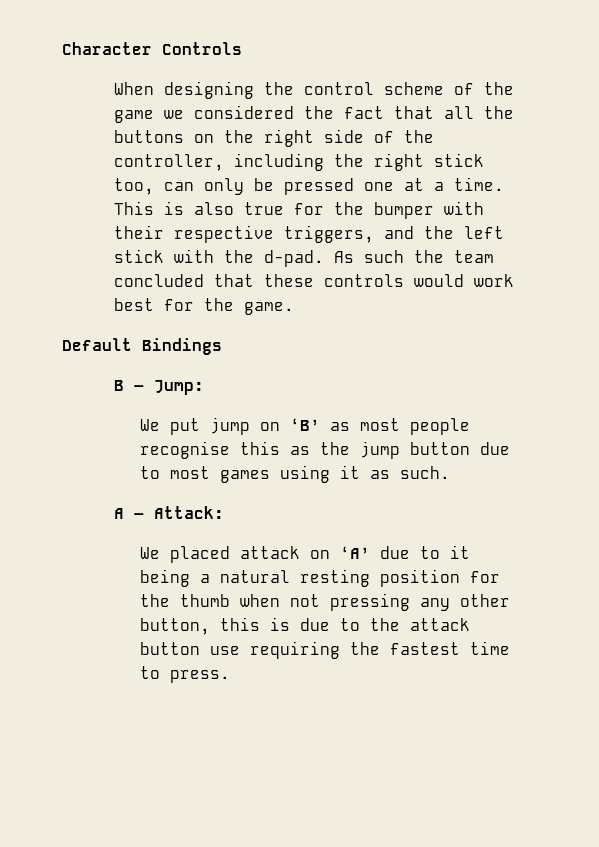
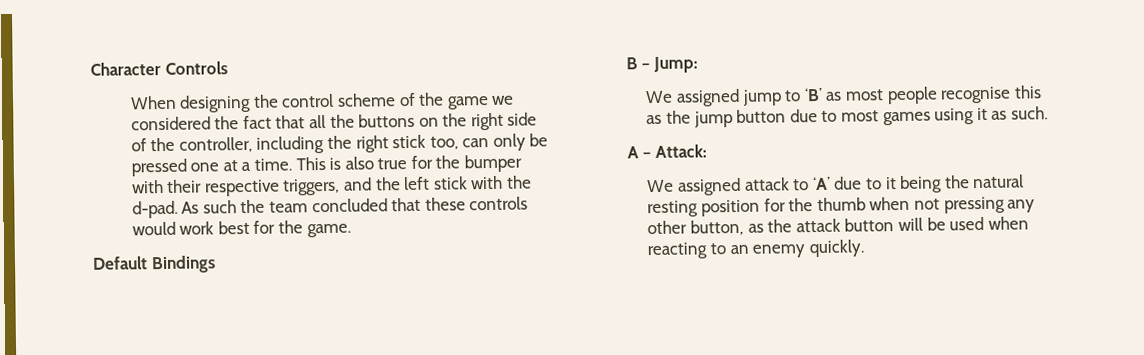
- We put jump on ‘B’ as most people recognise this as the jump button due to most games using it as such.
+ We assigned jump to ‘B’ as most people recognise this as the jump button due to most games using it as such.
- We placed attack on ‘A’ due to it being a natural resting position for the thumb when not pressing any other button, this is due to the attack button use requiring the fastest time to press.
+ We assigned attack to ‘A’ due to it being the natural resting position for the thumb when not pressing any other button, as the attack button will be used when reacting to an enemy quickly.

